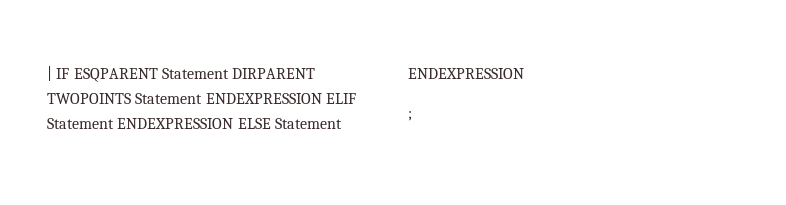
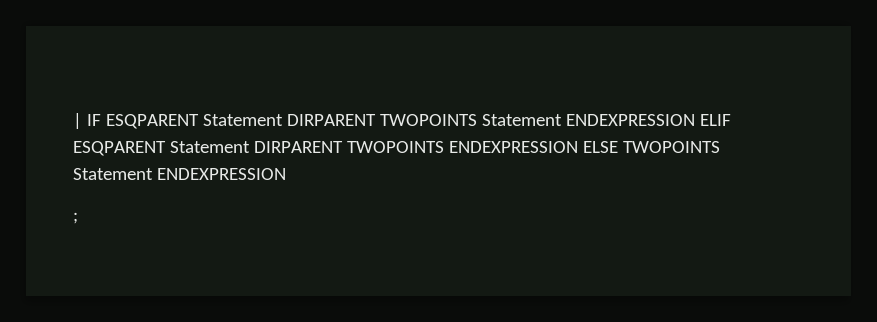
- | IF ESQPARENT Statement DIRPARENT TWOPOINTS Statement ENDEXPRESSION ELIF Statement ENDEXPRESSION ELSE Statement ENDEXPRESSION
+ | IF ESQPARENT Statement DIRPARENT TWOPOINTS Statement ENDEXPRESSION ELIF ESQPARENT Statement DIRPARENT TWOPOINTS ENDEXPRESSION ELSE TWOPOINTS Statement ENDEXPRESSION

